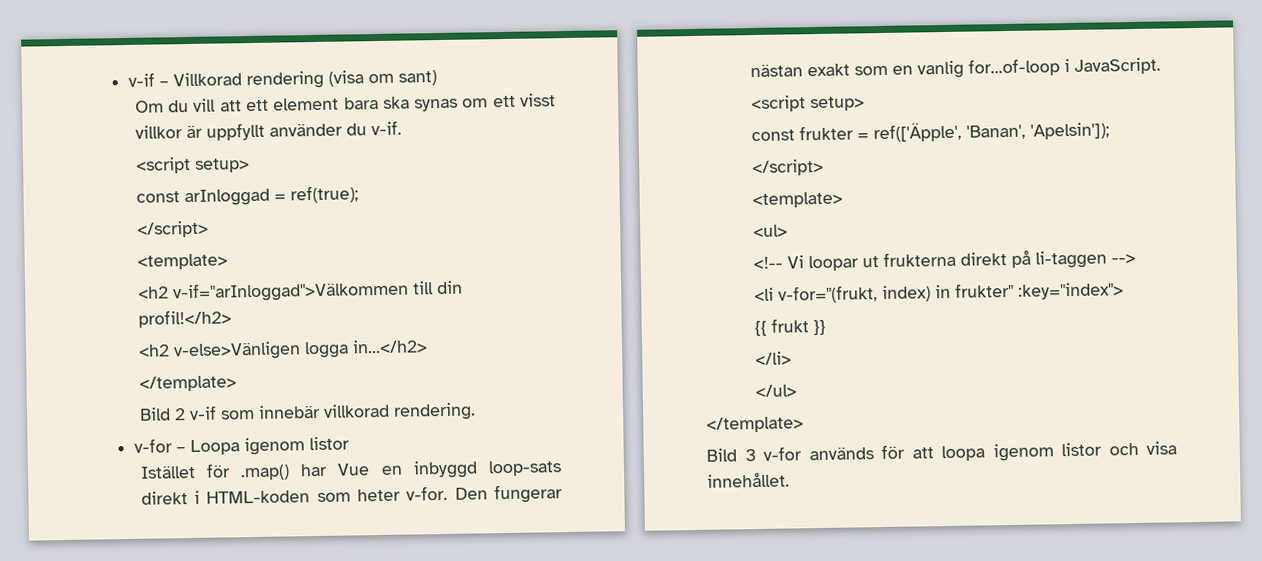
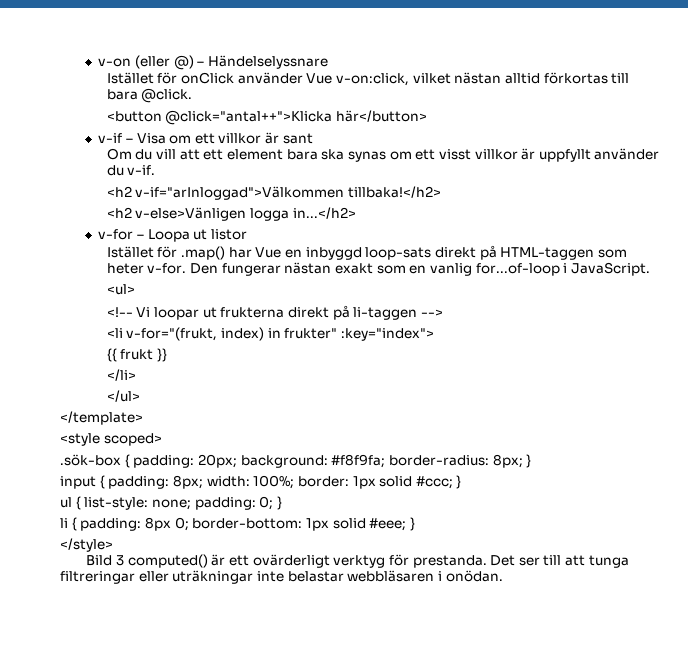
- v-if – Villkorad rendering (visa om sant)
+ v-on (eller @) – Händelselyssnare
+ Istället för onClick använder Vue v-on:click, vilket nästan alltid förkortas till bara @click.
+ <button @click="antal++">Klicka här</button>
+ v-if – Visa om ett villkor är sant
  Om du vill att ett element bara ska synas om ett visst villkor är uppfyllt använder du v-if.
- <script setup>
- const arInloggad = ref(true);
- </script>
- <template>
- <h2 v-if="arInloggad">Välkommen till din profil!</h2>
+ <h2 v-if="arInloggad">Välkommen tillbaka!</h2>
  <h2 v-else>Vänligen logga in...</h2>
- </template>
- Bild 2 v-if som innebär villkorad rendering.
- v-for – Loopa igenom listor
+ v-for – Loopa ut listor
- Istället för .map() har Vue en inbyggd loop-sats direkt i HTML-koden som heter v-for.
+ Istället för .map() har Vue en inbyggd loop-sats direkt på HTML-taggen som heter v-for.
  Den fungerar nästan exakt som en vanlig for...of-loop i JavaScript.
- <script setup>
- const frukter = ref(['Äpple', 'Banan', 'Apelsin']);
- </script>
- <template>
- Bild 3 v-for används för att loopa igenom listor och visa innehållet.
+ <style scoped>
+ .sök-box { padding: 20px; background: #f8f9fa; border-radius: 8px; }
+ input { padding: 8px; width: 100%; border: 1px solid #ccc; }
+ ul { list-style: none; padding: 0; }
+ li { padding: 8px 0; border-bottom: 1px solid #eee; }
+ </style>
+ Bild 3 computed() är ett ovärderligt verktyg för prestanda. Det ser till att tunga filtreringar eller uträkningar inte belastar webbläsaren i onödan.

